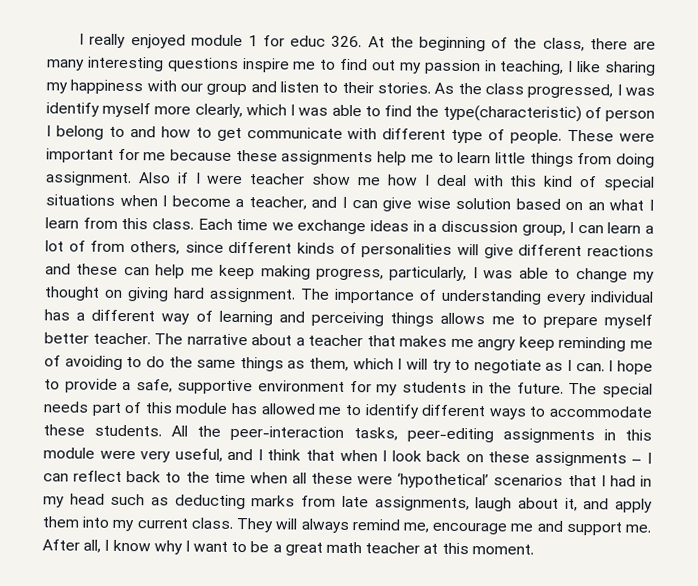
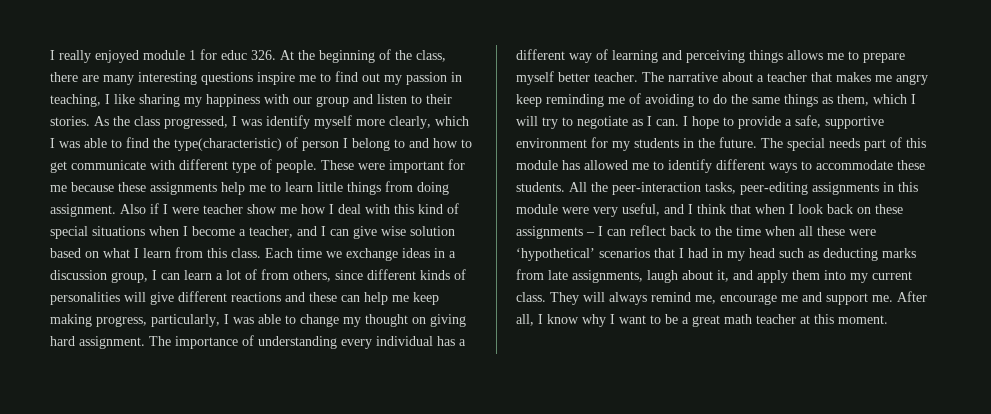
- Also if I were teacher show me how I deal with this kind of special situations when I become a teacher, and I can give wise solution based on an what I learn from this class.
+ Also if I were teacher show me how I deal with this kind of special situations when I become a teacher, and I can give wise solution based on what I learn from this class.

